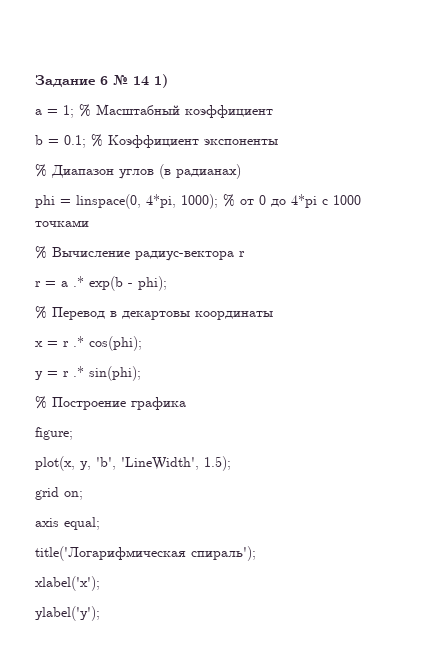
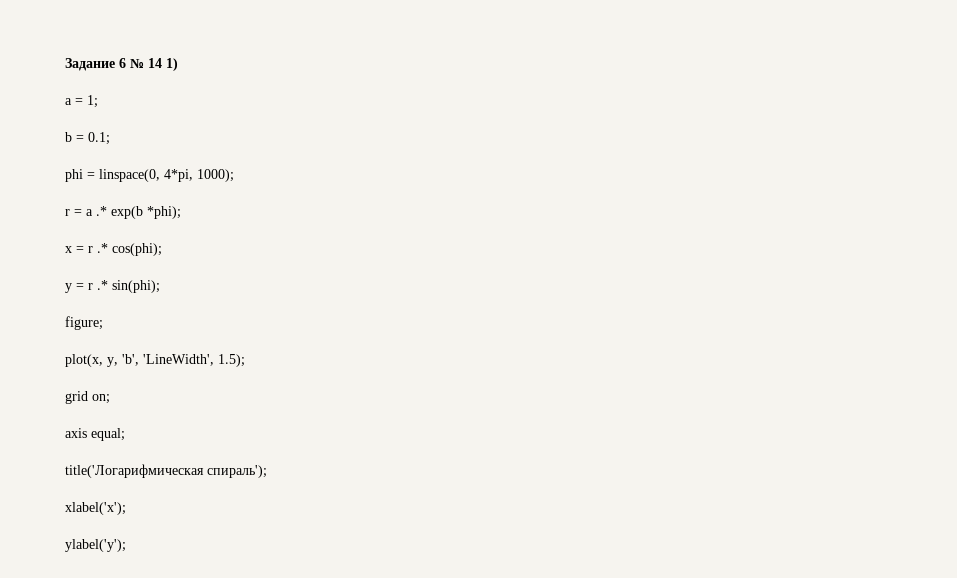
- a = 1; % Масштабный коэффициент
+ a = 1;
- b = 0.1; % Коэффициент экспоненты
- % Диапазон углов (в радианах)
+ b = 0.1;
- phi = linspace(0, 4*pi, 1000); % от 0 до 4*pi с 1000 точками
- % Вычисление радиус-вектора r
+ phi = linspace(0, 4*pi, 1000);
- r = a .* exp(b - phi);
- % Перевод в декартовы координаты
+ r = a .* exp(b *phi);
- % Построение графика

